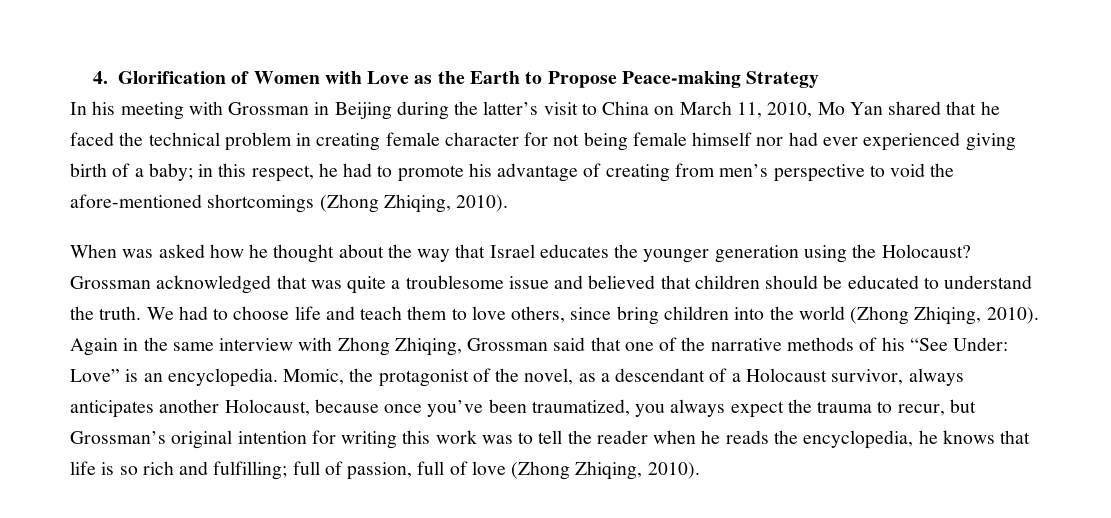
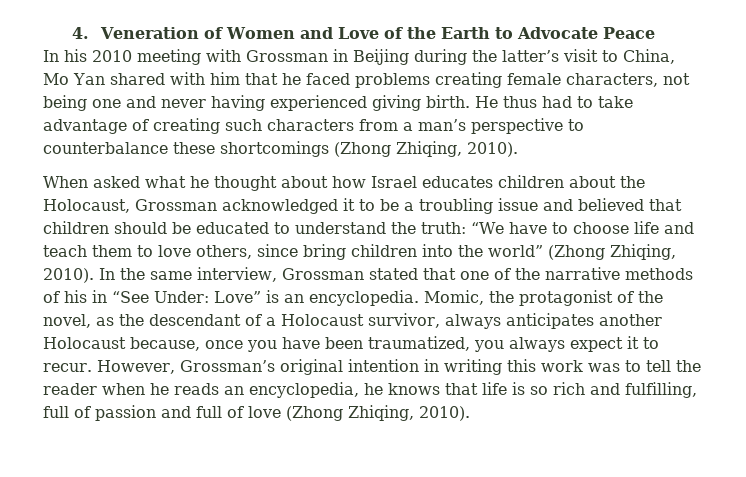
- 4. Glorification of Women with Love as the Earth to Propose Peace-making Strategy
+ 4. Veneration of Women and Love of the Earth to Advocate Peace
- In his meeting with Grossman in Beijing during the latter’s visit to China on March 11, 2010, Mo Yan shared that he faced the technical problem in creating female character for not being female himself nor had ever experienced giving birth of a baby; in this respect, he had to promote his advantage of creating from men’s perspective to void the afore-mentioned shortcomings (Zhong Zhiqing, 2010).
+ In his 2010 meeting with Grossman in Beijing during the latter’s visit to China, Mo Yan shared with him that he faced problems creating female characters, not being one and never having experienced giving birth. He thus had to take advantage of creating such characters from a man’s perspective to counterbalance these shortcomings (Zhong Zhiqing, 2010).
- When was asked how he thought about the way that Israel educates the younger generation using the Holocaust? Grossman acknowledged that was quite a troublesome issue and believed that children should be educated to understand the truth. We had to choose life and teach them to love others, since bring children into the world (Zhong Zhiqing, 2010). Again in the same interview with Zhong Zhiqing, Grossman said that one of the narrative methods of his “See Under: Love” is an encyclopedia.
+ When asked what he thought about how Israel educates children about the Holocaust, Grossman acknowledged it to be a troubling issue and believed that children should be educated to understand the truth: “We have to choose life and teach them to love others, since bring children into the world” (Zhong Zhiqing, 2010). In the same interview, Grossman stated that one of the narrative methods of his in “See Under: Love” is an encyclopedia.
- Momic, the protagonist of the novel, as a descendant of a Holocaust survivor, always anticipates another Holocaust, because once you’ve been traumatized, you always expect the trauma to recur, but Grossman’s original intention for writing this work was to tell the reader when he reads the encyclopedia, he knows that life is so rich and fulfilling; full of passion, full of love (Zhong Zhiqing, 2010).
+ Momic, the protagonist of the novel, as the descendant of a Holocaust survivor, always anticipates another Holocaust because, once you have been traumatized, you always expect it to recur. However, Grossman’s original intention in writing this work was to tell the reader when he reads an encyclopedia, he knows that life is so rich and fulfilling, full of passion and full of love (Zhong Zhiqing, 2010).

